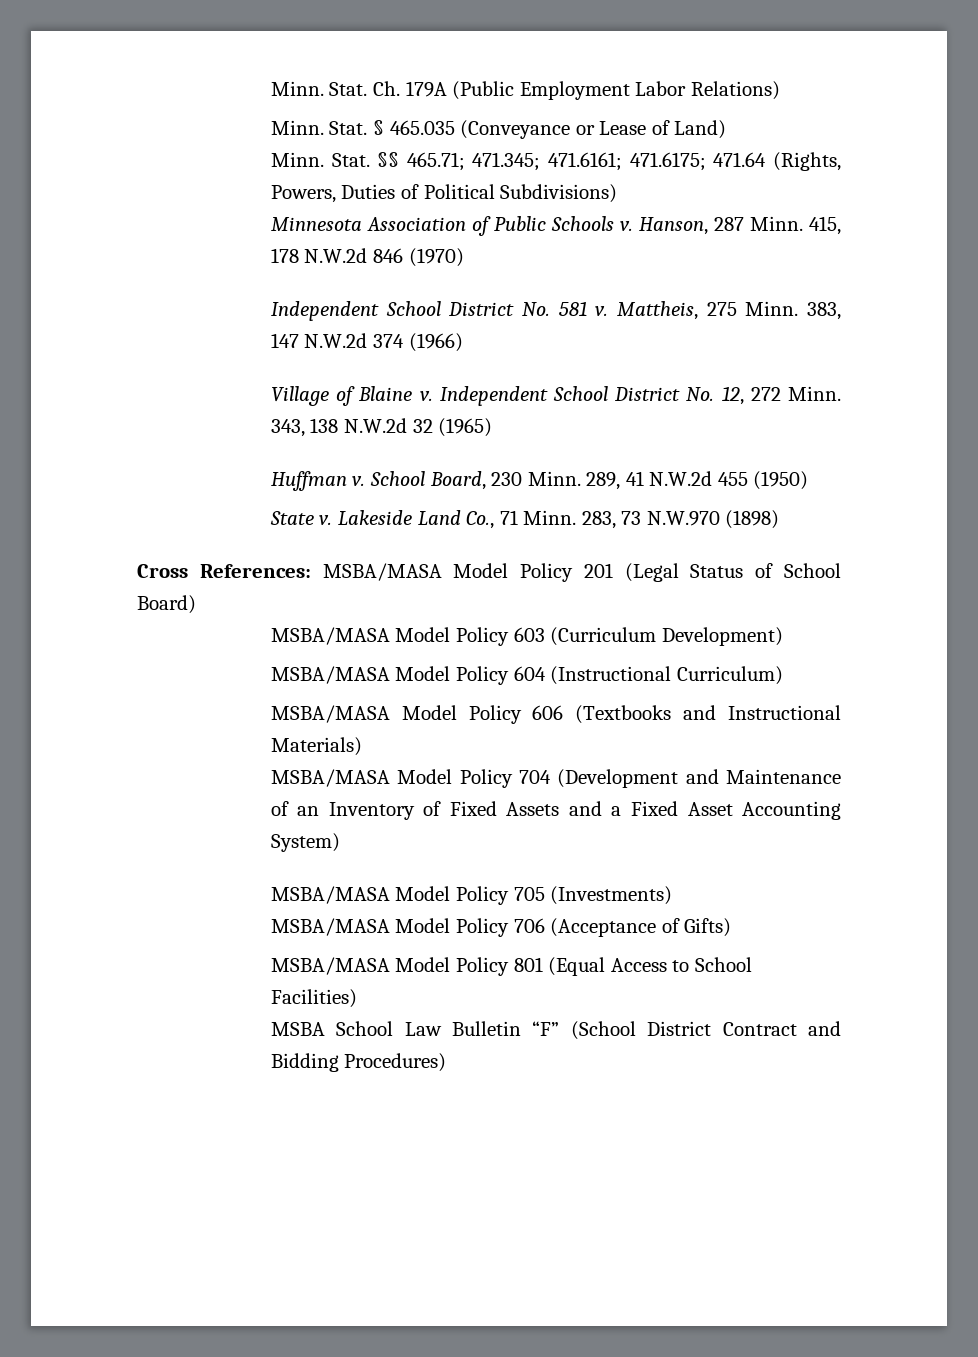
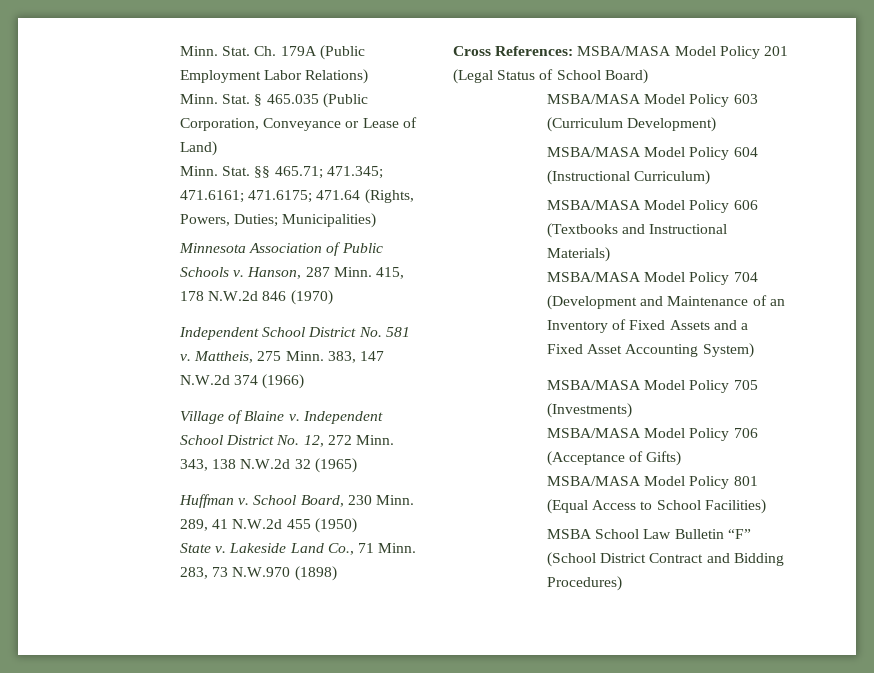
- § 465.035 (Conveyance or Lease of Land)
+ § 465.035 (Public Corporation, Conveyance or Lease of Land)
- §§ 465.71; 471.345; 471.6161; 471.6175; 471.64 (Rights, Powers, Duties of Political Subdivisions)
+ §§ 465.71; 471.345; 471.6161; 471.6175; 471.64 (Rights, Powers, Duties; Municipalities)

